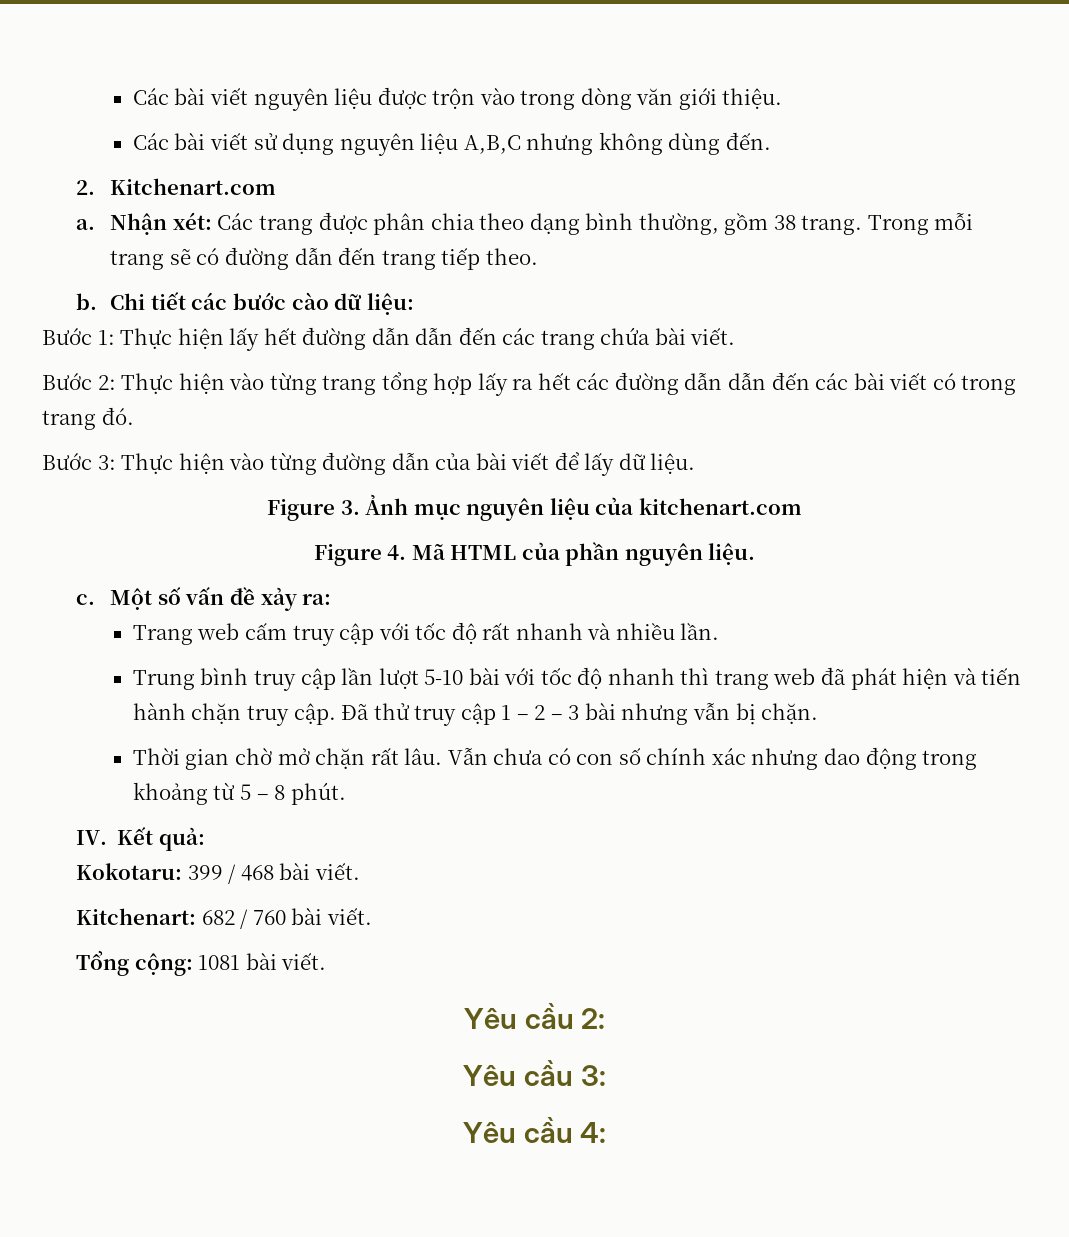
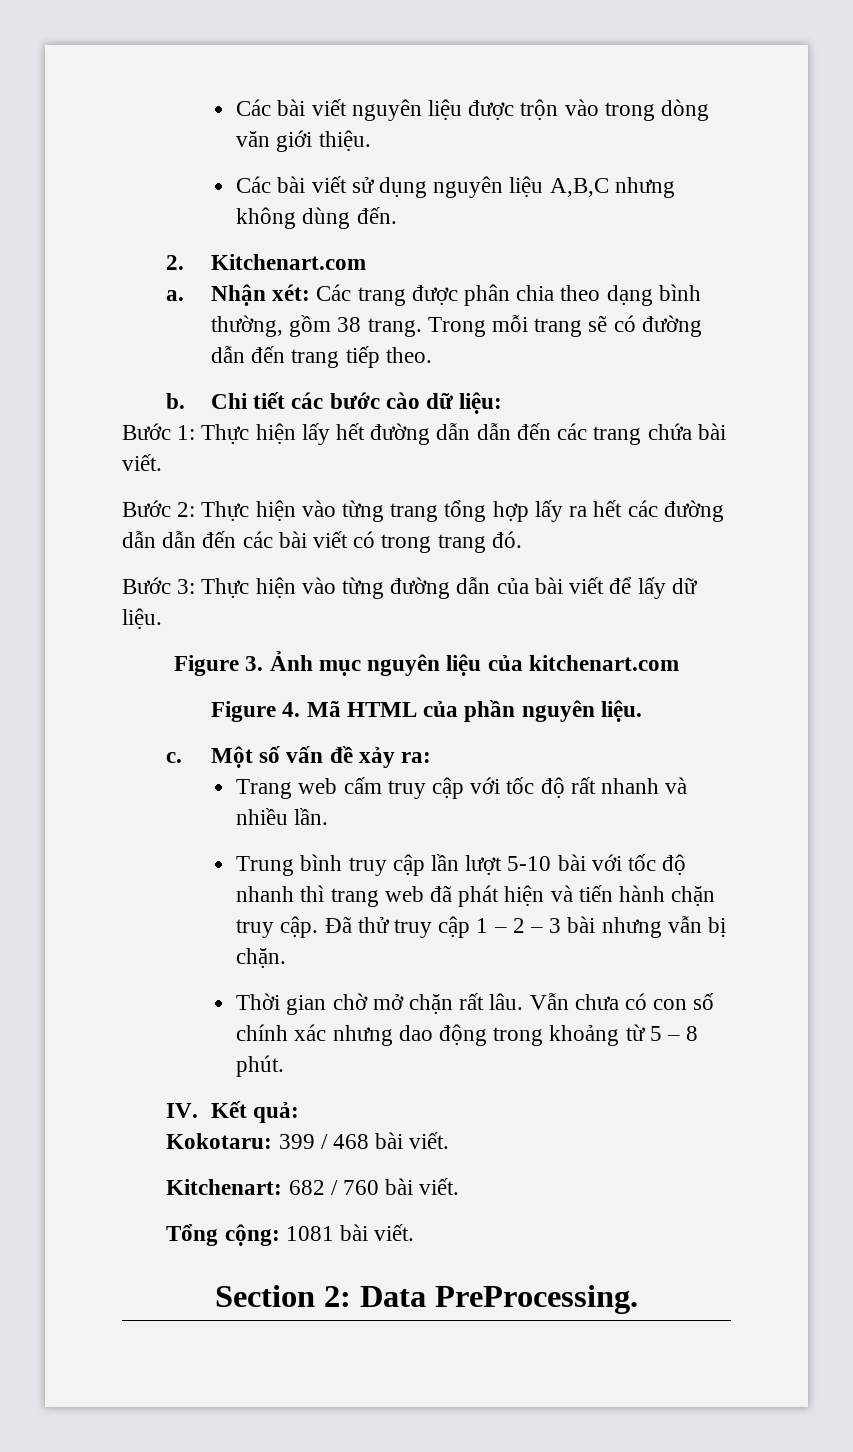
- Yêu cầu 2:
- Yêu cầu 3:
- Yêu cầu 4:
+ Section 2: Data PreProcessing.

